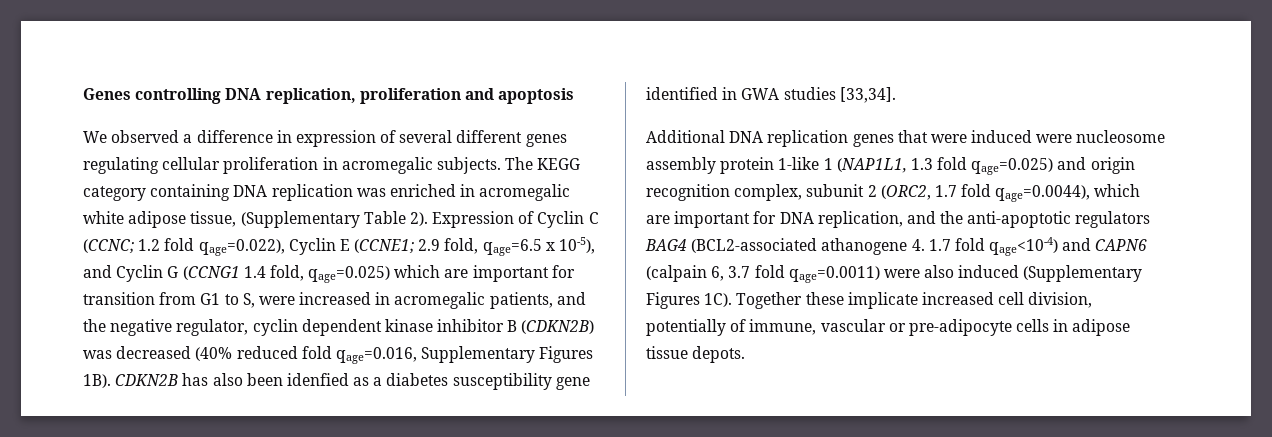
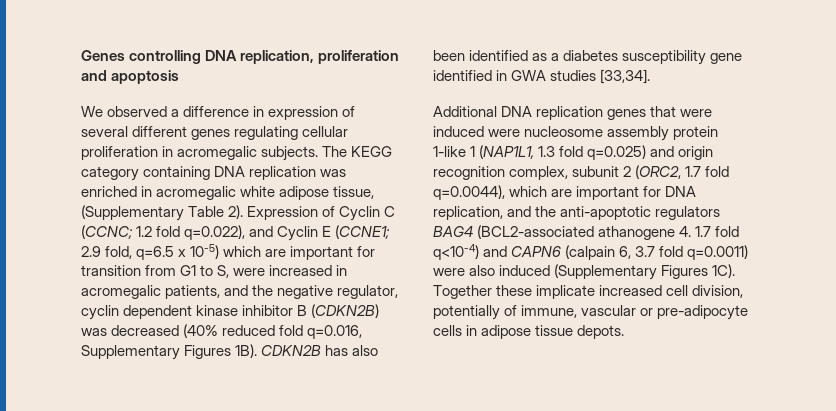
- Expression of Cyclin C (CCNC; 1.2 fold qage=0.022), Cyclin E (CCNE1; 2.9 fold, qage=6.5 x 10-5), and Cyclin G (CCNG1 1.4 fold, qage=0.025) which are important for transition from G1 to S, were increased in acromegalic patients, and the negative regulator, cyclin dependent kinase inhibitor B (CDKN2B) was decreased (40% reduced fold qage=0.016, Supplementary Figures 1B).
+ Expression of Cyclin C (CCNC; 1.2 fold q=0.022), and Cyclin E (CCNE1; 2.9 fold, q=6.5 x 10-5) which are important for transition from G1 to S, were increased in acromegalic patients, and the negative regulator, cyclin dependent kinase inhibitor B (CDKN2B) was decreased (40% reduced fold q=0.016, Supplementary Figures 1B).
- CDKN2B has also been idenfied as a diabetes susceptibility gene identified in GWA studies [33,34].
+ CDKN2B has also been identified as a diabetes susceptibility gene identified in GWA studies [33,34].
- Additional DNA replication genes that were induced were nucleosome assembly protein 1-like 1 (NAP1L1, 1.3 fold qage=0.025) and origin recognition complex, subunit 2 (ORC2, 1.7 fold qage=0.0044), which are important for DNA replication, and the anti-apoptotic regulators BAG4 (BCL2-associated athanogene 4. 1.7 fold qage<10-4) and CAPN6 (calpain 6, 3.7 fold qage=0.0011) were also induced (Supplementary Figures 1C).
+ Additional DNA replication genes that were induced were nucleosome assembly protein 1-like 1 (NAP1L1, 1.3 fold q=0.025) and origin recognition complex, subunit 2 (ORC2, 1.7 fold q=0.0044), which are important for DNA replication, and the anti-apoptotic regulators BAG4 (BCL2-associated athanogene 4. 1.7 fold q<10-4) and CAPN6 (calpain 6, 3.7 fold q=0.0011) were also induced (Supplementary Figures 1C).

